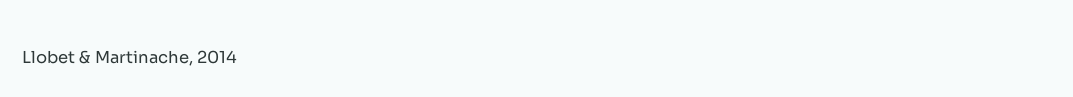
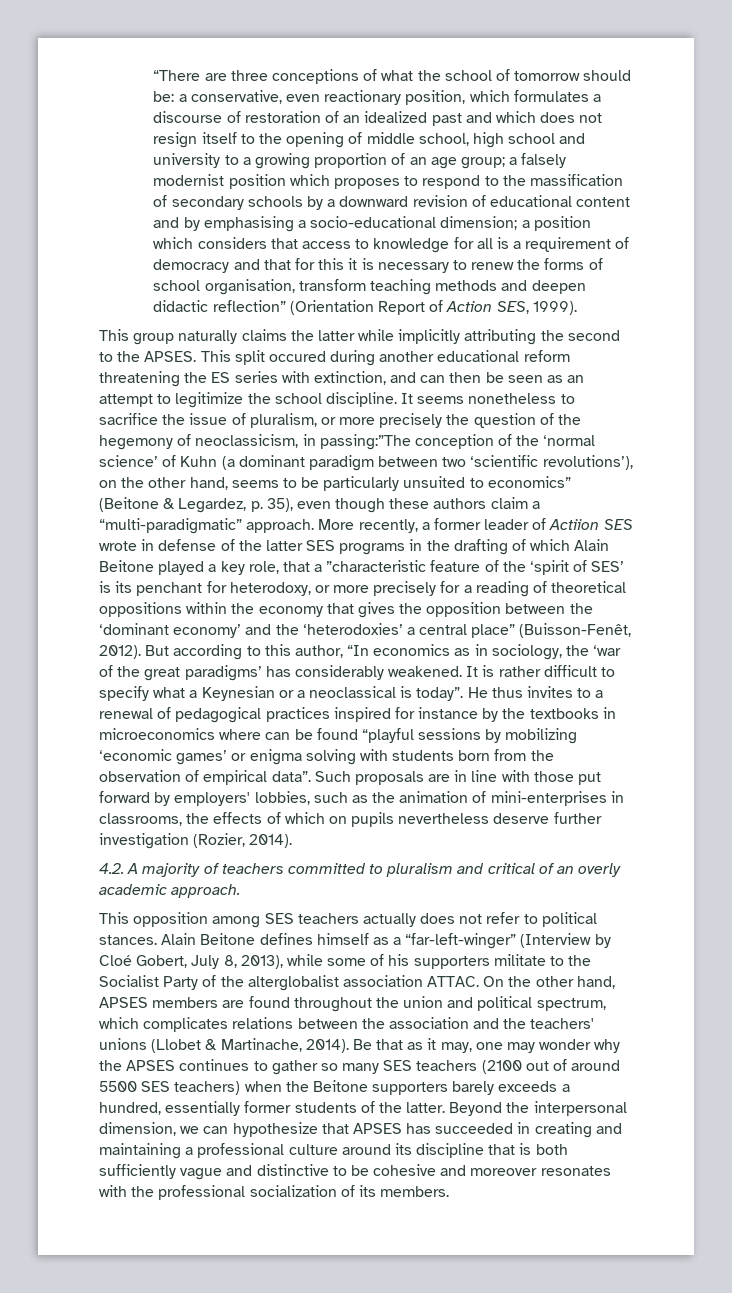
- Llobet & Martinache, 2014
+ “There are three conceptions of what the school of tomorrow should be: a conservative, even reactionary position, which formulates a discourse of restoration of an idealized past and which does not resign itself to the opening of middle school, high school and university to a growing proportion of an age group; a falsely modernist position which proposes to respond to the massification of secondary schools by a downward revision of educational content and by emphasising a socio-educational dimension; a position which considers that access to knowledge for all is a requirement of democracy and that for this it is necessary to renew the forms of school organisation, transform teaching methods and deepen didactic reflection” (Orientation Report of Action SES, 1999).
+ This group naturally claims the latter while implicitly attributing the second to the APSES. This split occured during another educational reform threatening the ES series with extinction, and can then be seen as an attempt to legitimize the school discipline. It seems nonetheless to sacrifice the issue of pluralism, or more precisely the question of the hegemony of neoclassicism, in passing:”The conception of the ‘normal science’ of Kuhn (a dominant paradigm between two ‘scientific revolutions’), on the other hand, seems to be particularly unsuited to economics” (Beitone & Legardez, p. 35), even though these authors claim a “multi-paradigmatic” approach. More recently, a former leader of Actiion SES wrote in defense of the latter SES programs in the drafting of which Alain Beitone played a key role, that a ”characteristic feature of the ‘spirit of SES’ is its penchant for heterodoxy, or more precisely for a reading of theoretical oppositions within the economy that gives the opposition between the ‘dominant economy’ and the ‘heterodoxies’ a central place” (Buisson-Fenêt, 2012). But according to this author, “In economics as in sociology, the ‘war of the great paradigms’ has considerably weakened. It is rather difficult to specify what a Keynesian or a neoclassical is today”. He thus invites to a renewal of pedagogical practices inspired for instance by the textbooks in microeconomics where can be found “playful sessions by mobilizing ‘economic games’ or enigma solving with students born from the observation of empirical data”. Such proposals are in line with those put forward by employers' lobbies, such as the animation of mini-enterprises in classrooms, the effects of which on pupils nevertheless deserve further investigation (Rozier, 2014).
+ 4.2. A majority of teachers committed to pluralism and critical of an overly academic approach.
+ This opposition among SES teachers actually does not refer to political stances. Alain Beitone defines himself as a “far-left-winger” (Interview by Cloé Gobert, July 8, 2013), while some of his supporters militate to the Socialist Party of the alterglobalist association ATTAC. On the other hand, APSES members are found throughout the union and political spectrum, which complicates relations between the association and the teachers' unions (Llobet & Martinache, 2014). Be that as it may, one may wonder why the APSES continues to gather so many SES teachers (2100 out of around 5500 SES teachers) when the Beitone supporters barely exceeds a hundred, essentially former students of the latter. Beyond the interpersonal dimension, we can hypothesize that APSES has succeeded in creating and maintaining a professional culture around its discipline that is both sufficiently vague and distinctive to be cohesive and moreover resonates with the professional socialization of its members.

